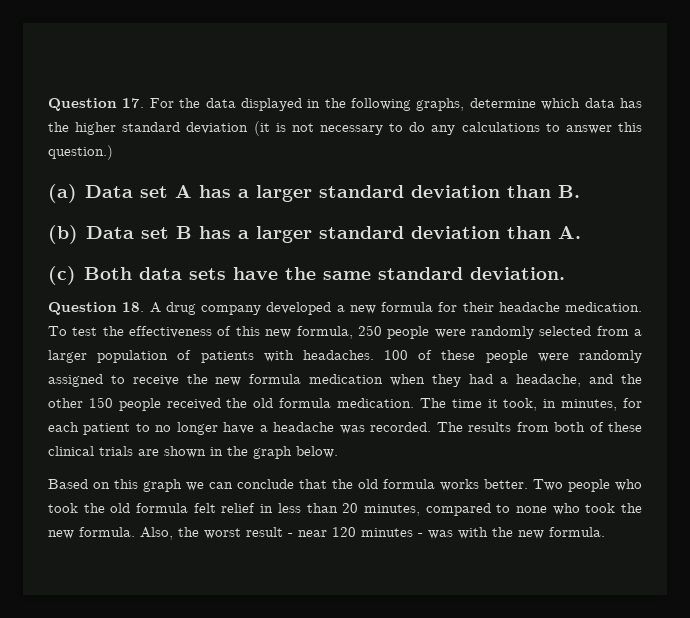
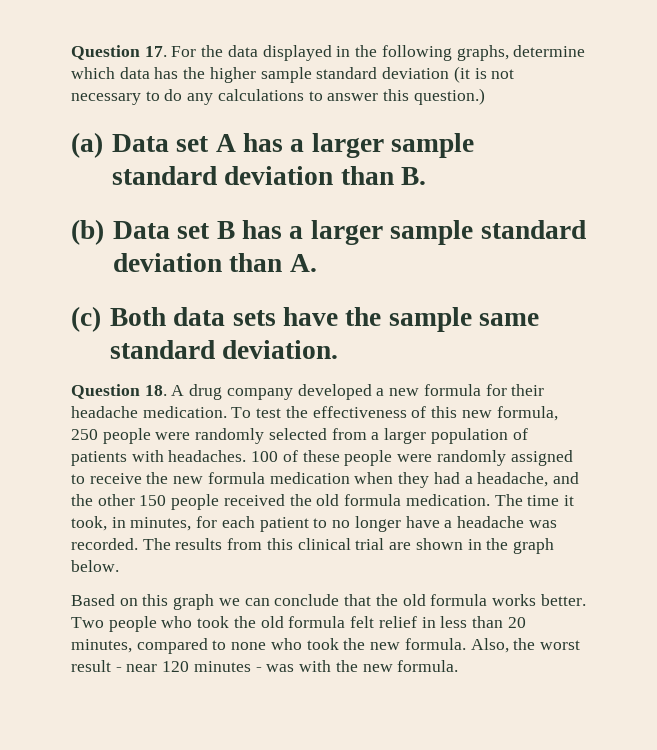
- Question 17. For the data displayed in the following graphs, determine which data has the higher standard deviation (it is not necessary to do any calculations to answer this question.)
+ Question 17. For the data displayed in the following graphs, determine which data has the higher sample standard deviation (it is not necessary to do any calculations to answer this question.)
- (a) Data set A has a larger standard deviation than B.
+ (a) Data set A has a larger sample standard deviation than B.
- (b) Data set B has a larger standard deviation than A.
+ (b) Data set B has a larger sample standard deviation than A.
- (c) Both data sets have the same standard deviation.
+ (c) Both data sets have the sample same standard deviation.
- The results from both of these clinical trials are shown in the graph below.
+ The results from this clinical trial are shown in the graph below.

